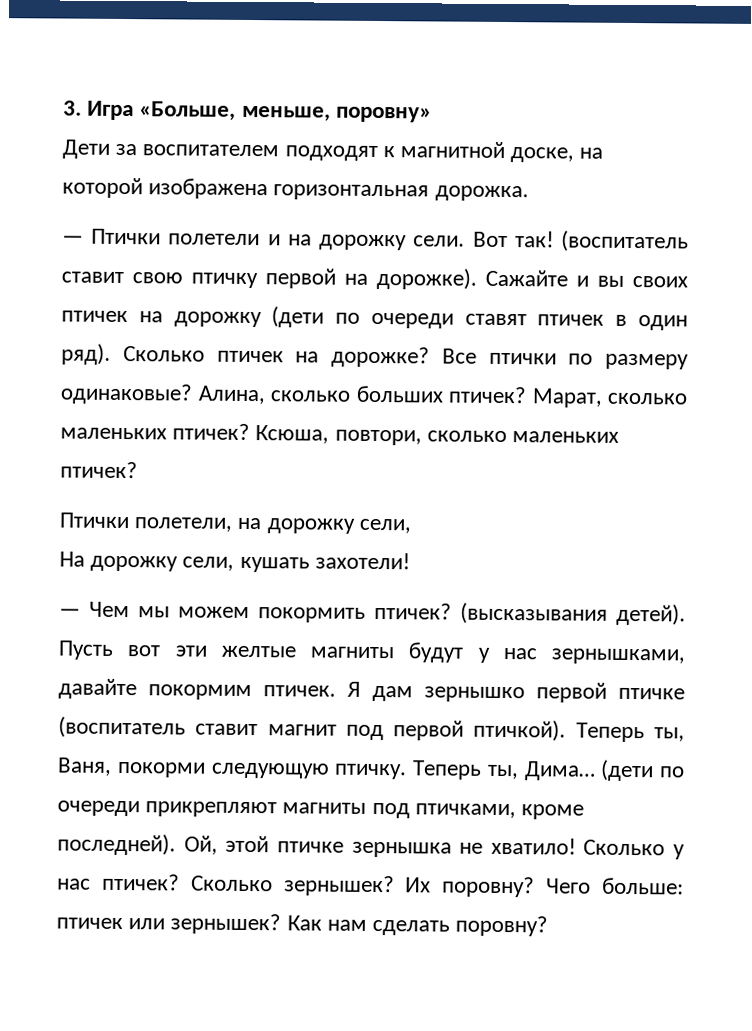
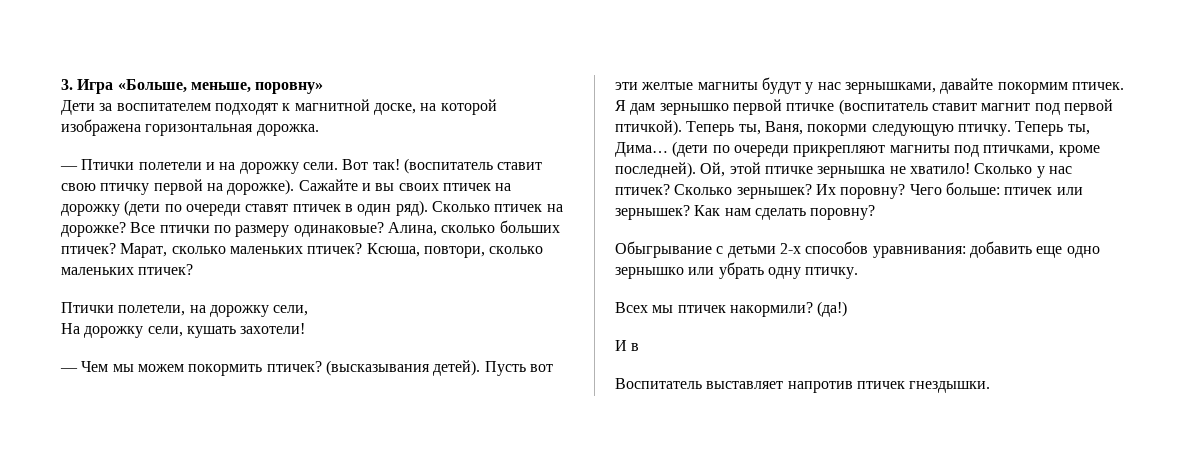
+ Обыгрывание с детьми 2-х способов уравнивания: добавить еще одно зернышко или убрать одну птичку.
+ Всех мы птичек накормили? (да!)
+ И в
+ Воспитатель выставляет напротив птичек гнездышки.

